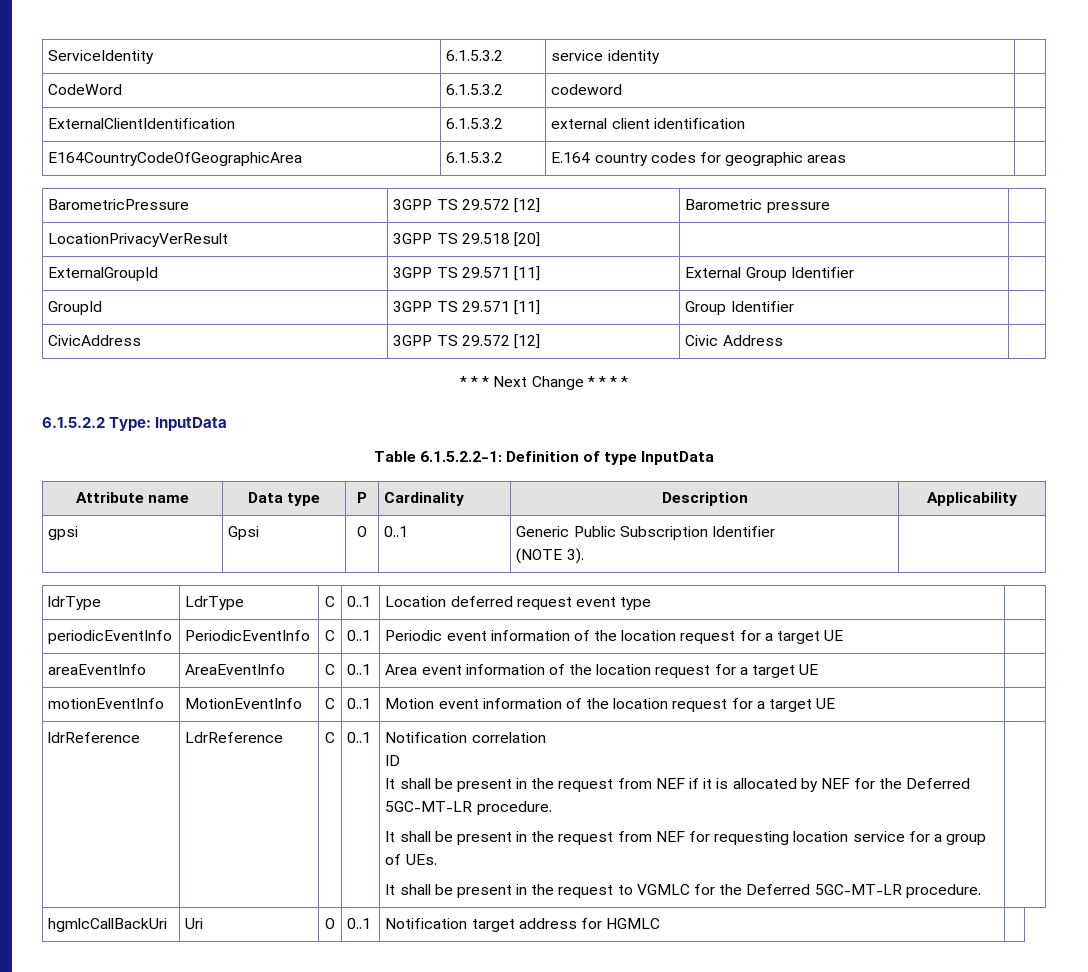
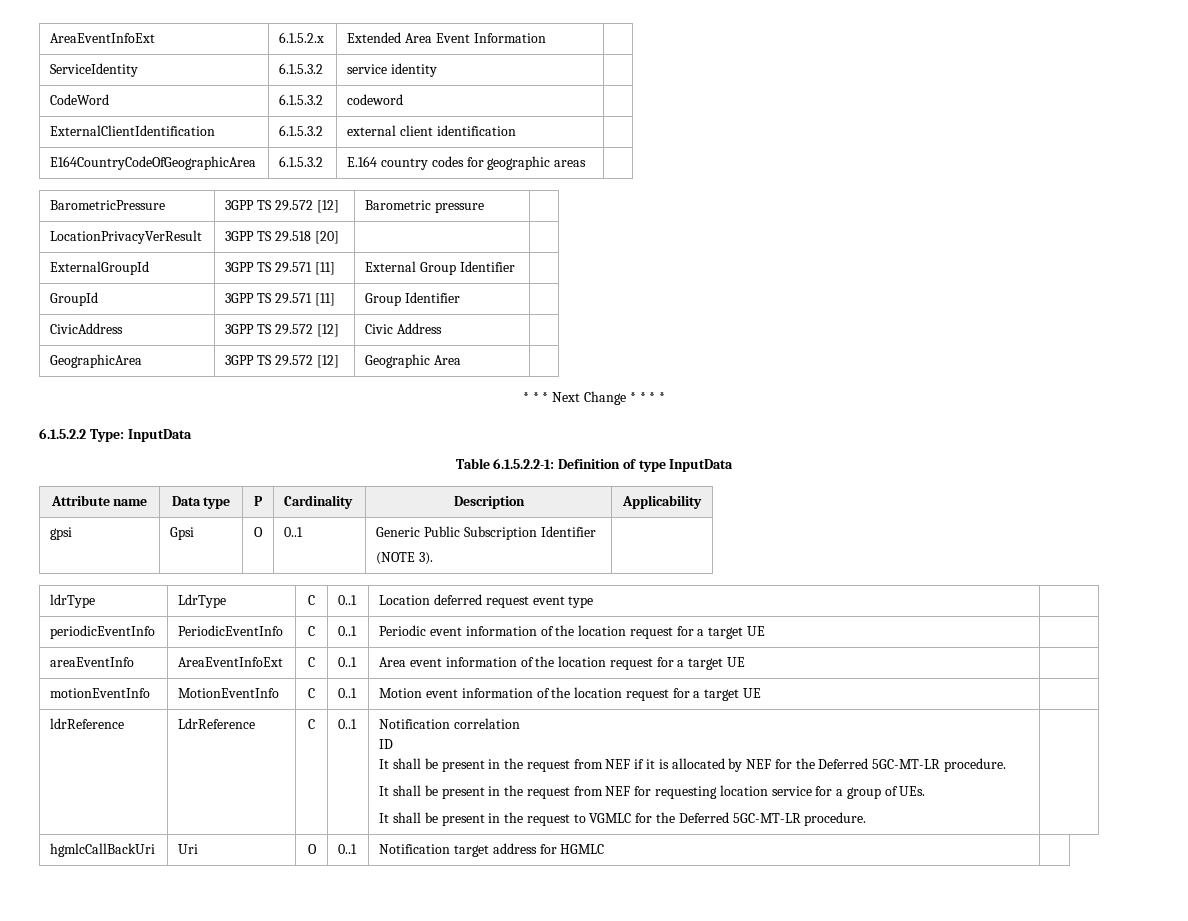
+ AreaEventInfoExt | 6.1.5.2.x | Extended Area Event Information |
+ GeographicArea | 3GPP TS 29.572 [12] | Geographic Area |
- areaEventInfo | AreaEventInfo | C | 0..1 | Area event information of the location request for a target UE |
+ areaEventInfo | AreaEventInfoExt | C | 0..1 | Area event information of the location request for a target UE |

